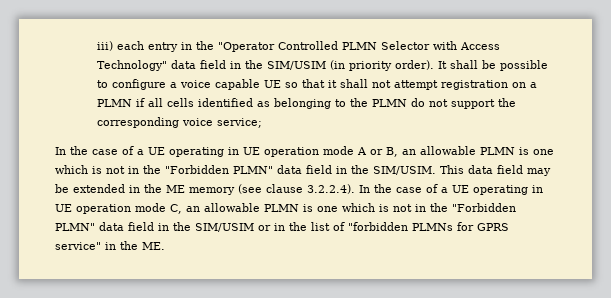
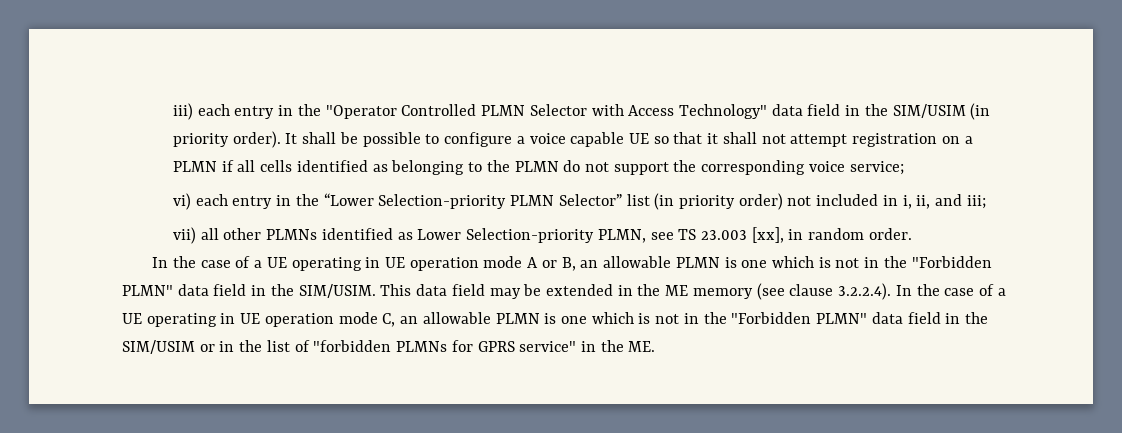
+ vi) each entry in the “Lower Selection-priority PLMN Selector” list (in priority order) not included in i, ii, and iii;
+ vii) all other PLMNs identified as Lower Selection-priority PLMN, see TS 23.003 [xx], in random order.

